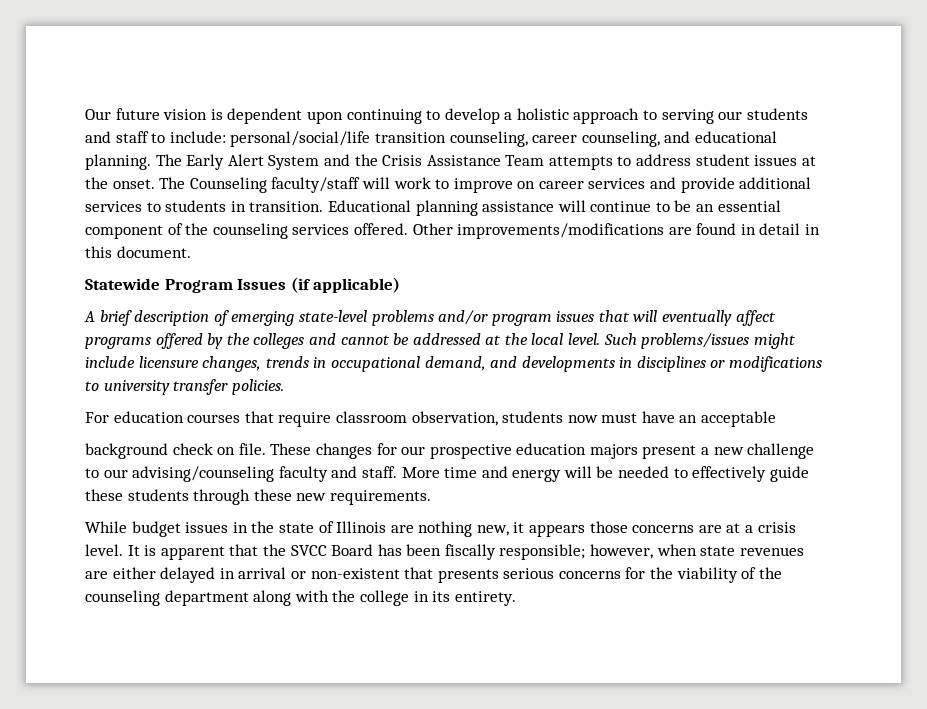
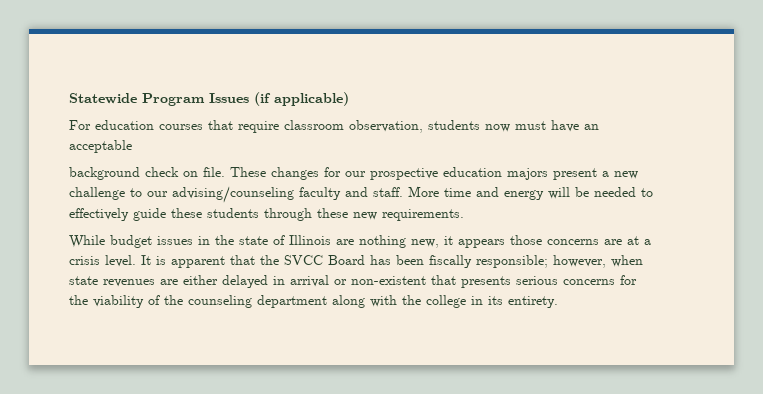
- Our future vision is dependent upon continuing to develop a holistic approach to serving our students and staff to include: personal/social/life transition counseling, career counseling, and educational planning. The Early Alert System and the Crisis Assistance Team attempts to address student issues at the onset. The Counseling faculty/staff will work to improve on career services and provide additional services to students in transition. Educational planning assistance will continue to be an essential component of the counseling services offered. Other improvements/modifications are found in detail in this document.
- A brief description of emerging state-level problems and/or program issues that will eventually affect programs offered by the colleges and cannot be addressed at the local level. Such problems/issues might include licensure changes, trends in occupational demand, and developments in disciplines or modifications to university transfer policies.

